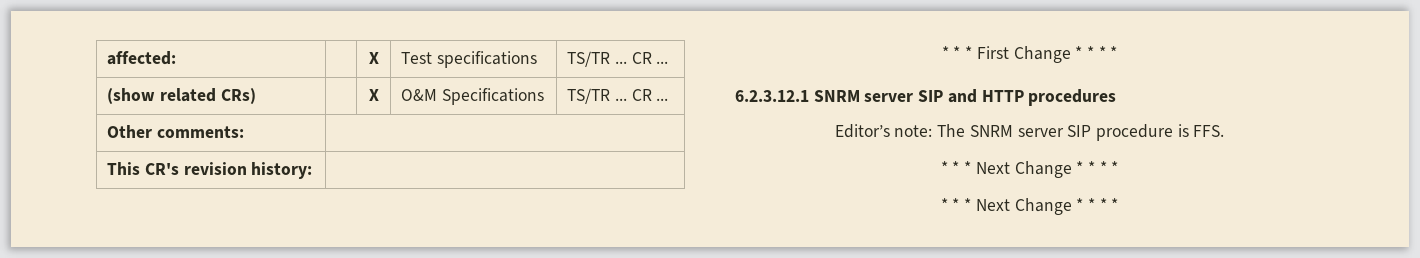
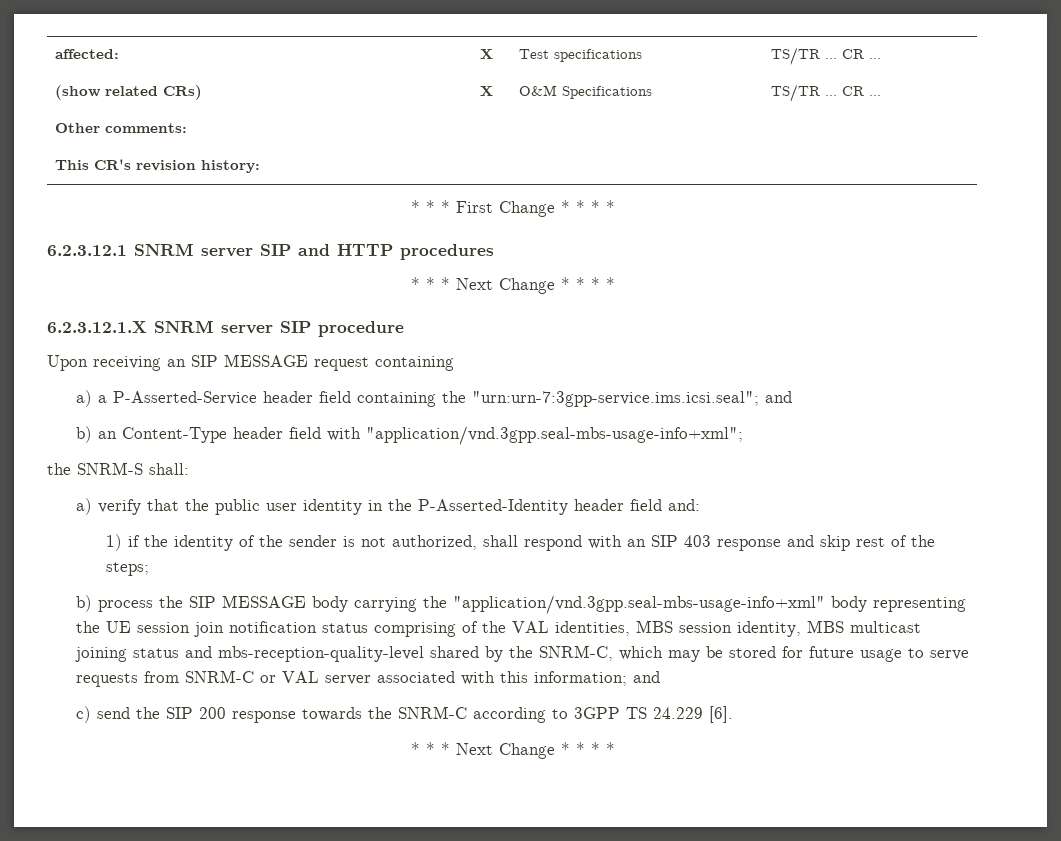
  6.2.3.12.1 SNRM server SIP and HTTP procedures
- Editor’s note: The SNRM server SIP procedure is FFS.
  * * * Next Change * * * *
+ 6.2.3.12.1.X SNRM server SIP procedure
+ Upon receiving an SIP MESSAGE request containing
+ a) a P-Asserted-Service header field containing the "urn:urn-7:3gpp-service.ims.icsi.seal"; and
+ b) an Content-Type header field with "application/vnd.3gpp.seal-mbs-usage-info+xml";
+ the SNRM-S shall:
+ a) verify that the public user identity in the P-Asserted-Identity header field and:
+ 1) if the identity of the sender is not authorized, shall respond with an SIP 403 response and skip rest of the steps;
+ b) process the SIP MESSAGE body carrying the "application/vnd.3gpp.seal-mbs-usage-info+xml" body representing the UE session join notification status comprising of the VAL identities, MBS session identity, MBS multicast joining status and mbs-reception-quality-level shared by the SNRM-C, which may be stored for future usage to serve requests from SNRM-C or VAL server associated with this information; and
+ c) send the SIP 200 response towards the SNRM-C according to 3GPP TS 24.229 [6].

